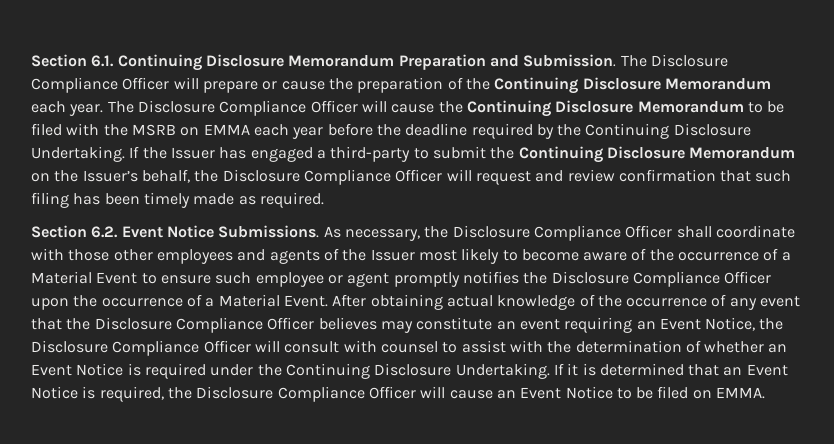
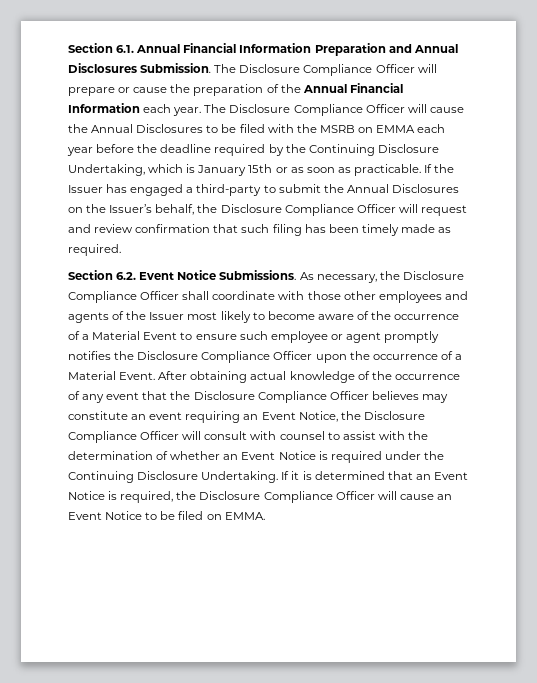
- Section 6.1. Continuing Disclosure Memorandum Preparation and Submission.
+ Section 6.1. Annual Financial Information Preparation and Annual Disclosures Submission.
- The Disclosure Compliance Officer will prepare or cause the preparation of the Continuing Disclosure Memorandum each year.
+ The Disclosure Compliance Officer will prepare or cause the preparation of the Annual Financial Information each year.
- The Disclosure Compliance Officer will cause the Continuing Disclosure Memorandum to be filed with the MSRB on EMMA each year before the deadline required by the Continuing Disclosure Undertaking.
+ The Disclosure Compliance Officer will cause the Annual Disclosures to be filed with the MSRB on EMMA each year before the deadline required by the Continuing Disclosure Undertaking, which is January 15th or as soon as practicable.
- If the Issuer has engaged a third-party to submit the Continuing Disclosure Memorandum on the Issuer’s behalf, the Disclosure Compliance Officer will request and review confirmation that such filing has been timely made as required.
+ If the Issuer has engaged a third-party to submit the Annual Disclosures on the Issuer’s behalf, the Disclosure Compliance Officer will request and review confirmation that such filing has been timely made as required.

